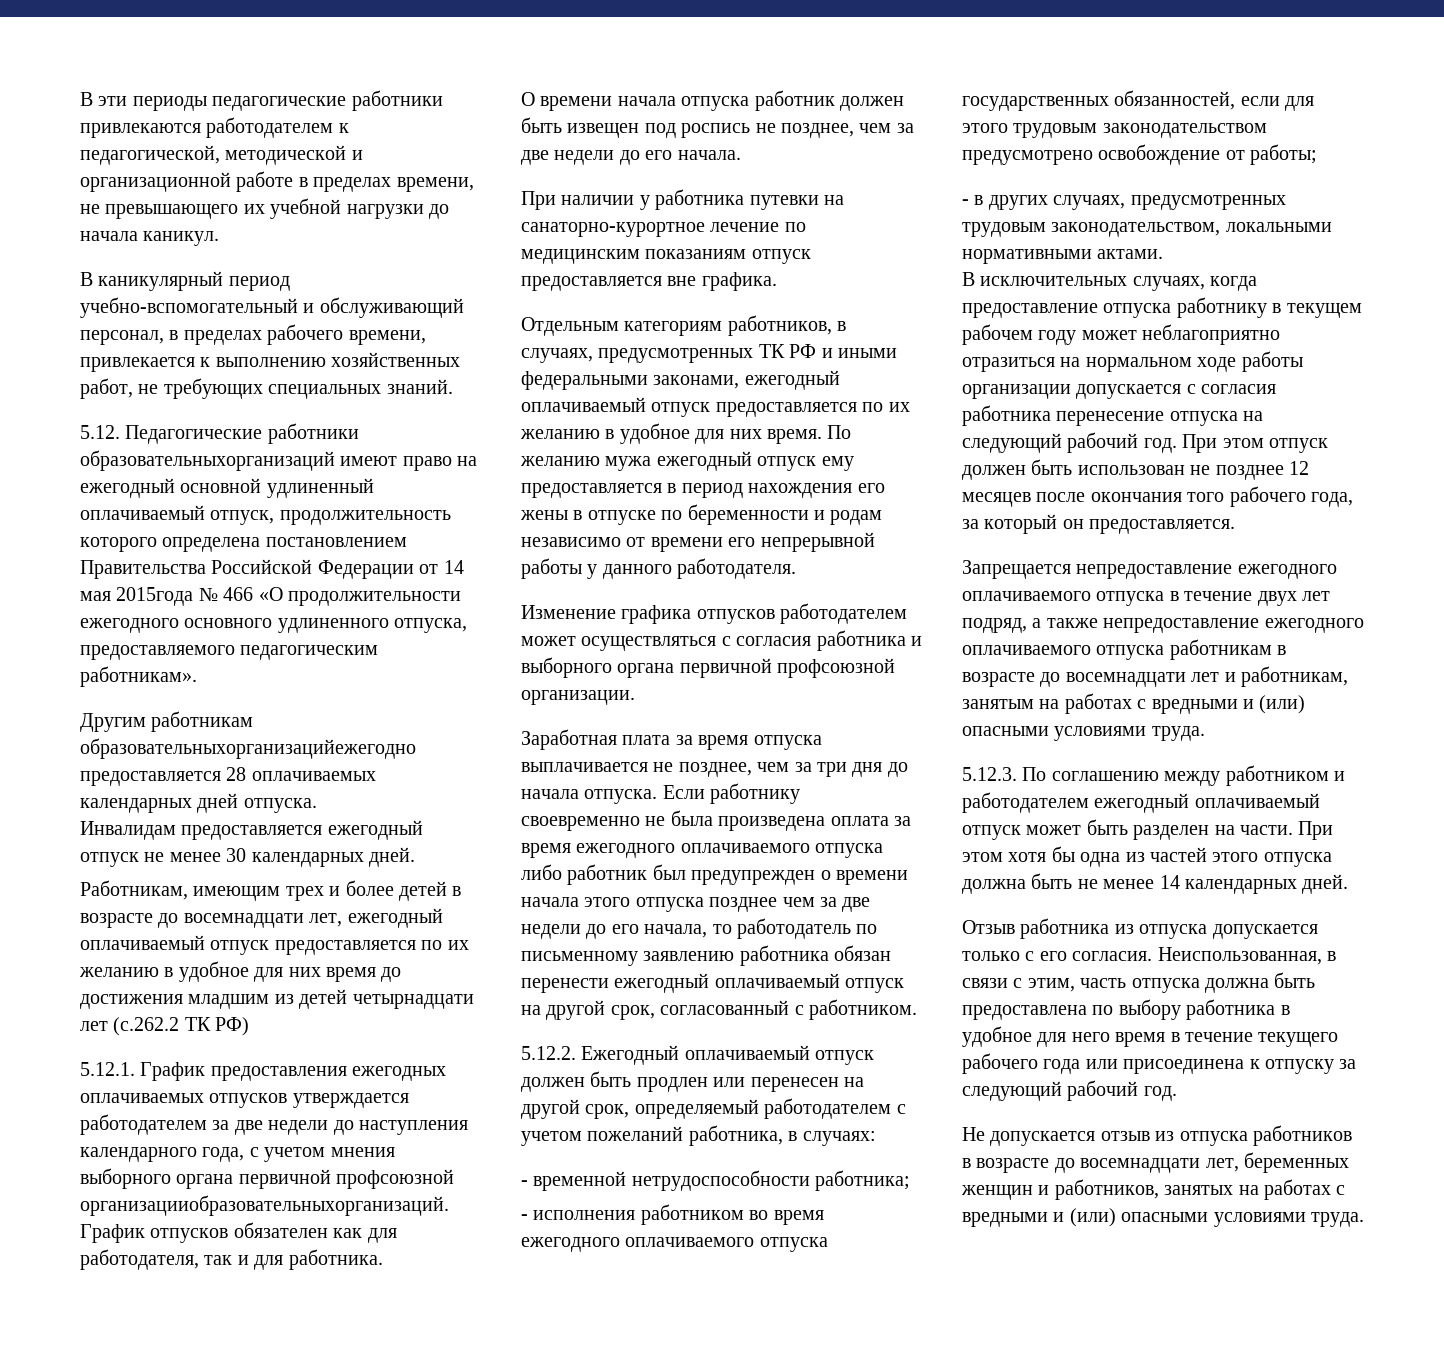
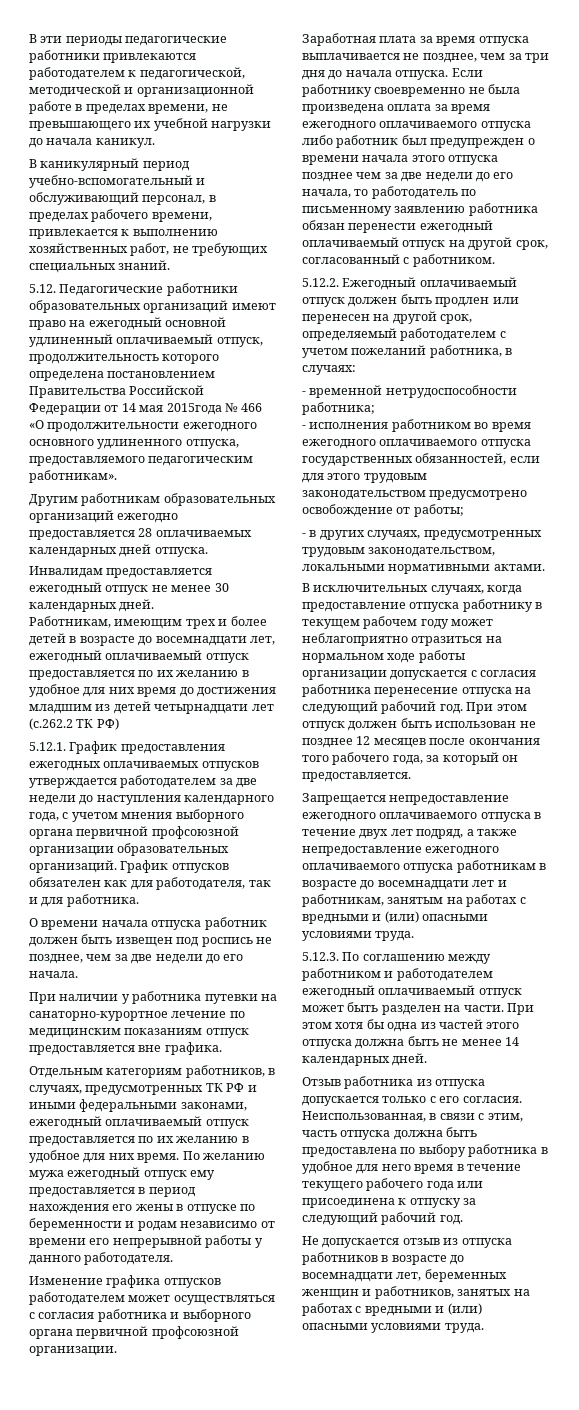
- 5.12. Педагогические работники образовательныхорганизаций имеют право на ежегодный основной удлиненный оплачиваемый отпуск, продолжительность которого определена постановлением Правительства Российской Федерации от 14 мая 2015года № 466 «О продолжительности ежегодного основного удлиненного отпуска, предоставляемого педагогическим работникам».
+ 5.12. Педагогические работники образовательных организаций имеют право на ежегодный основной удлиненный оплачиваемый отпуск, продолжительность которого определена постановлением Правительства Российской Федерации от 14 мая 2015года № 466 «О продолжительности ежегодного основного удлиненного отпуска, предоставляемого педагогическим работникам».
- Другим работникам образовательныхорганизацийежегодно предоставляется 28 оплачиваемых календарных дней отпуска.
+ Другим работникам образовательных организаций ежегодно предоставляется 28 оплачиваемых календарных дней отпуска.
- 5.12.1. График предоставления ежегодных оплачиваемых отпусков утверждается работодателем за две недели до наступления календарного года, с учетом мнения выборного органа первичной профсоюзной организацииобразовательныхорганизаций.
+ 5.12.1. График предоставления ежегодных оплачиваемых отпусков утверждается работодателем за две недели до наступления календарного года, с учетом мнения выборного органа первичной профсоюзной организации образовательных организаций.

